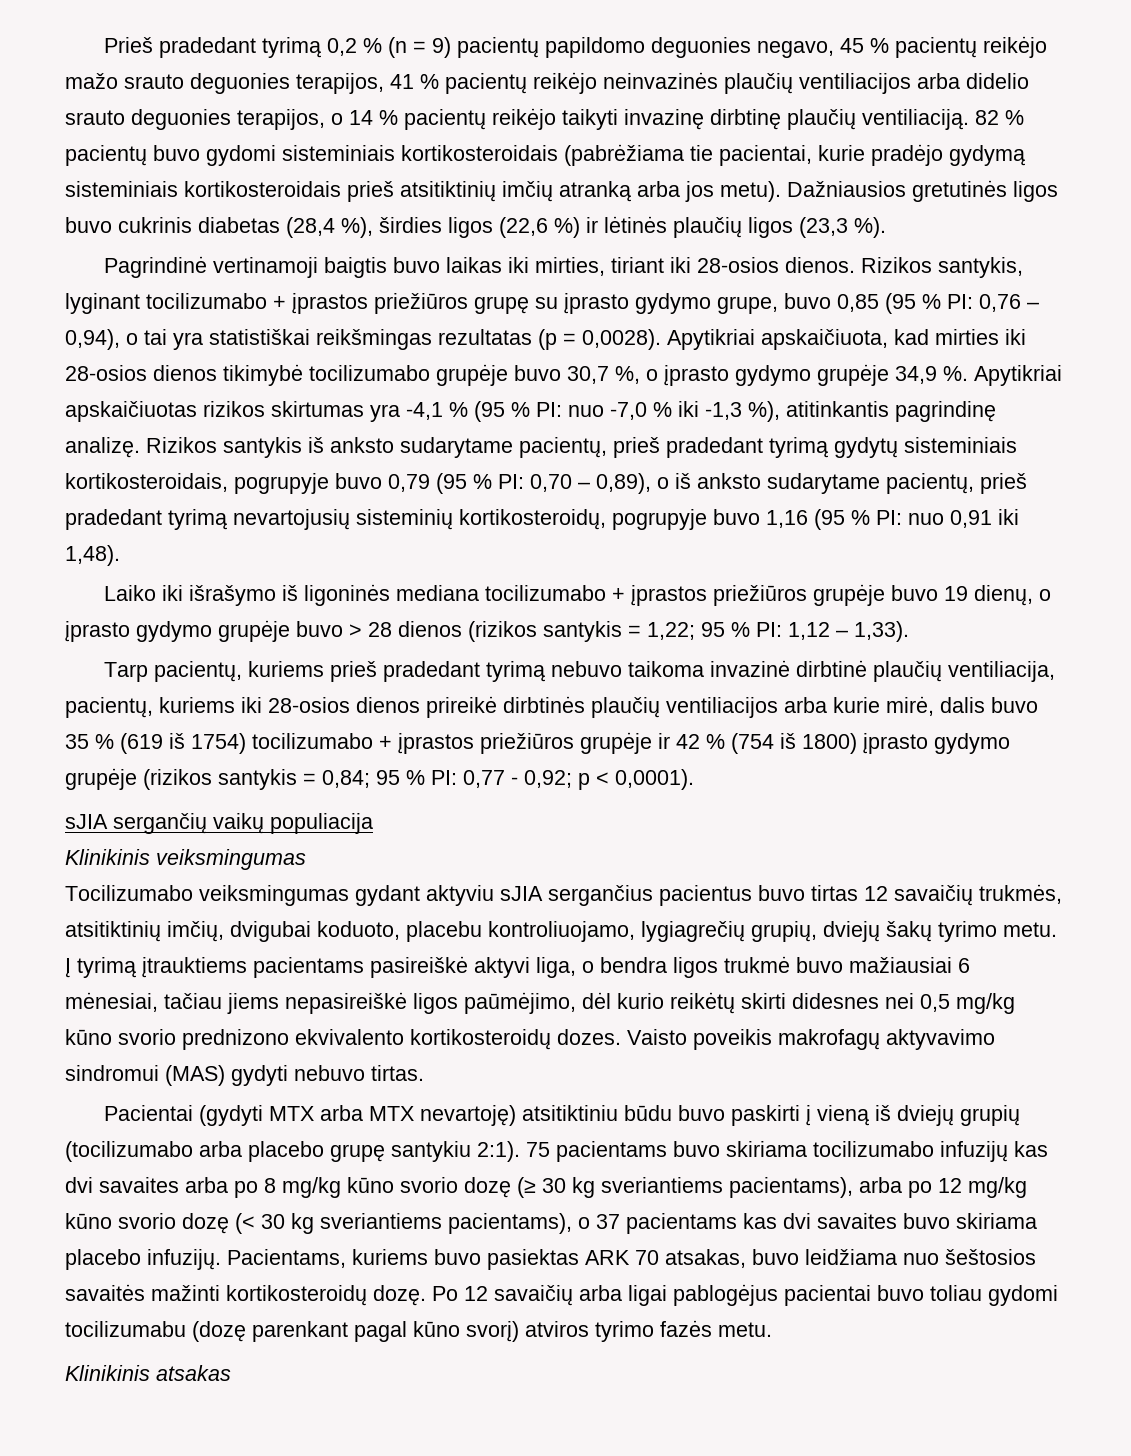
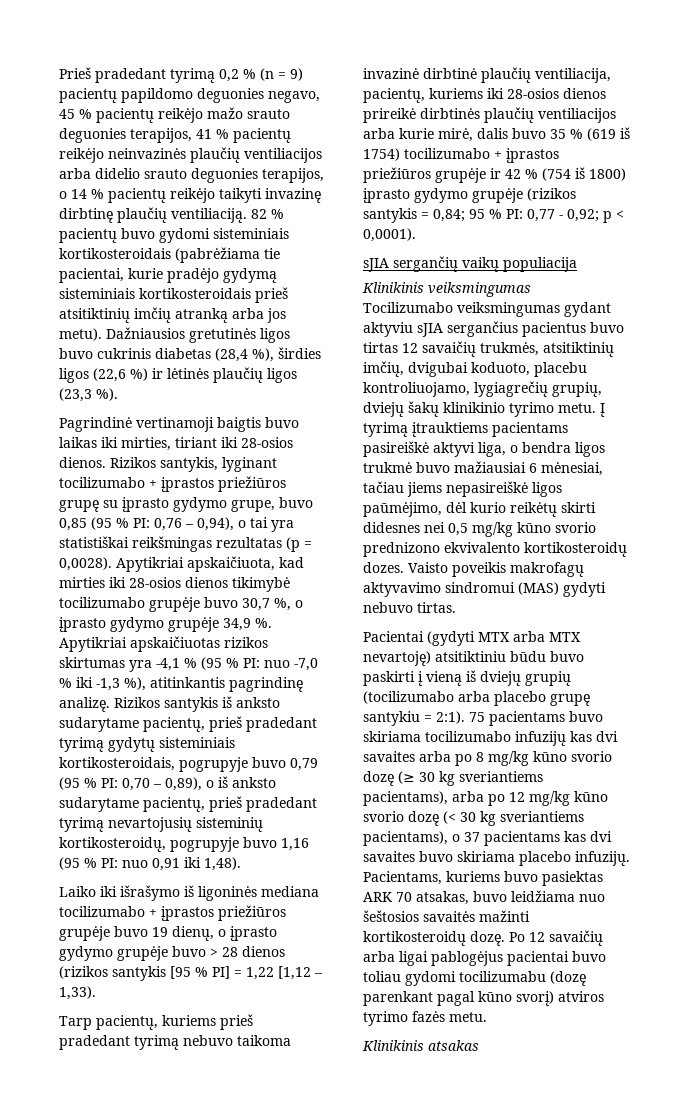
- Laiko iki išrašymo iš ligoninės mediana tocilizumabo + įprastos priežiūros grupėje buvo 19 dienų, o įprasto gydymo grupėje buvo > 28 dienos (rizikos santykis = 1,22; 95 % PI: 1,12 – 1,33).
+ Laiko iki išrašymo iš ligoninės mediana tocilizumabo + įprastos priežiūros grupėje buvo 19 dienų, o įprasto gydymo grupėje buvo > 28 dienos (rizikos santykis [95 % PI] = 1,22 [1,12 – 1,33).
- Tocilizumabo veiksmingumas gydant aktyviu sJIA sergančius pacientus buvo tirtas 12 savaičių trukmės, atsitiktinių imčių, dvigubai koduoto, placebu kontroliuojamo, lygiagrečių grupių, dviejų šakų tyrimo metu.
+ Tocilizumabo veiksmingumas gydant aktyviu sJIA sergančius pacientus buvo tirtas 12 savaičių trukmės, atsitiktinių imčių, dvigubai koduoto, placebu kontroliuojamo, lygiagrečių grupių, dviejų šakų klinikinio tyrimo metu.
- Pacientai (gydyti MTX arba MTX nevartoję) atsitiktiniu būdu buvo paskirti į vieną iš dviejų grupių (tocilizumabo arba placebo grupę santykiu 2:1).
+ Pacientai (gydyti MTX arba MTX nevartoję) atsitiktiniu būdu buvo paskirti į vieną iš dviejų grupių (tocilizumabo arba placebo grupę santykiu = 2:1).

